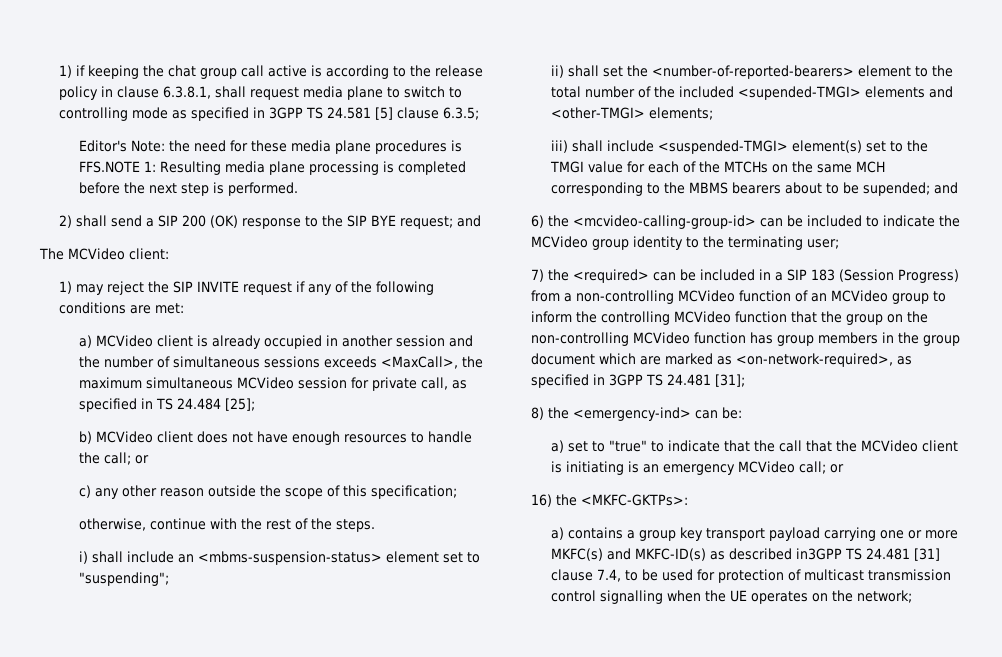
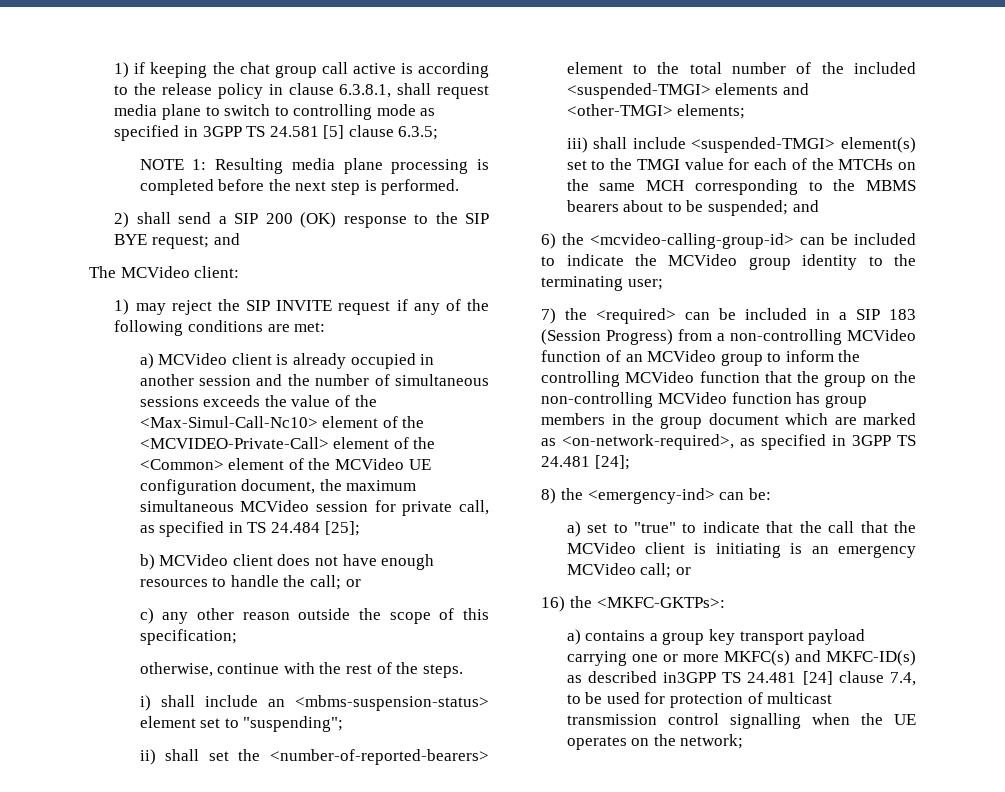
- Editor's Note: the need for these media plane procedures is FFS.NOTE 1: Resulting media plane processing is completed before the next step is performed.
+ NOTE 1: Resulting media plane processing is completed before the next step is performed.
- a) MCVideo client is already occupied in another session and the number of simultaneous sessions exceeds <MaxCall>, the maximum simultaneous MCVideo session for private call, as specified in TS 24.484 [25];
+ a) MCVideo client is already occupied in another session and the number of simultaneous sessions exceeds the value of the <Max-Simul-Call-Nc10> element of the <MCVIDEO-Private-Call> element of the <Common> element of the MCVideo UE configuration document, the maximum simultaneous MCVideo session for private call, as specified in TS 24.484 [25];
- ii) shall set the <number-of-reported-bearers> element to the total number of the included <supended-TMGI> elements and <other-TMGI> elements;
+ ii) shall set the <number-of-reported-bearers> element to the total number of the included <suspended-TMGI> elements and <other-TMGI> elements;
- iii) shall include <suspended-TMGI> element(s) set to the TMGI value for each of the MTCHs on the same MCH corresponding to the MBMS bearers about to be supended; and
+ iii) shall include <suspended-TMGI> element(s) set to the TMGI value for each of the MTCHs on the same MCH corresponding to the MBMS bearers about to be suspended; and
- 7) the <required> can be included in a SIP 183 (Session Progress) from a non-controlling MCVideo function of an MCVideo group to inform the controlling MCVideo function that the group on the non-controlling MCVideo function has group members in the group document which are marked as <on-network-required>, as specified in 3GPP TS 24.481 [31];
+ 7) the <required> can be included in a SIP 183 (Session Progress) from a non-controlling MCVideo function of an MCVideo group to inform the controlling MCVideo function that the group on the non-controlling MCVideo function has group members in the group document which are marked as <on-network-required>, as specified in 3GPP TS 24.481 [24];
- a) contains a group key transport payload carrying one or more MKFC(s) and MKFC-ID(s) as described in3GPP TS 24.481 [31] clause 7.4, to be used for protection of multicast transmission control signalling when the UE operates on the network;
+ a) contains a group key transport payload carrying one or more MKFC(s) and MKFC-ID(s) as described in3GPP TS 24.481 [24] clause 7.4, to be used for protection of multicast transmission control signalling when the UE operates on the network;

